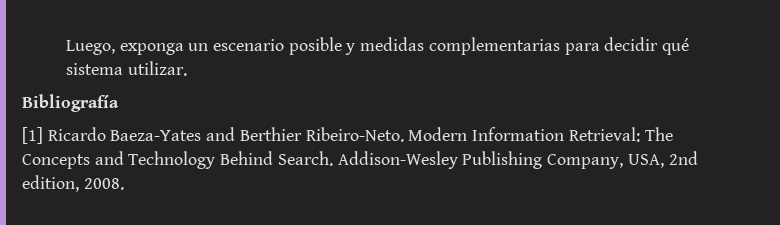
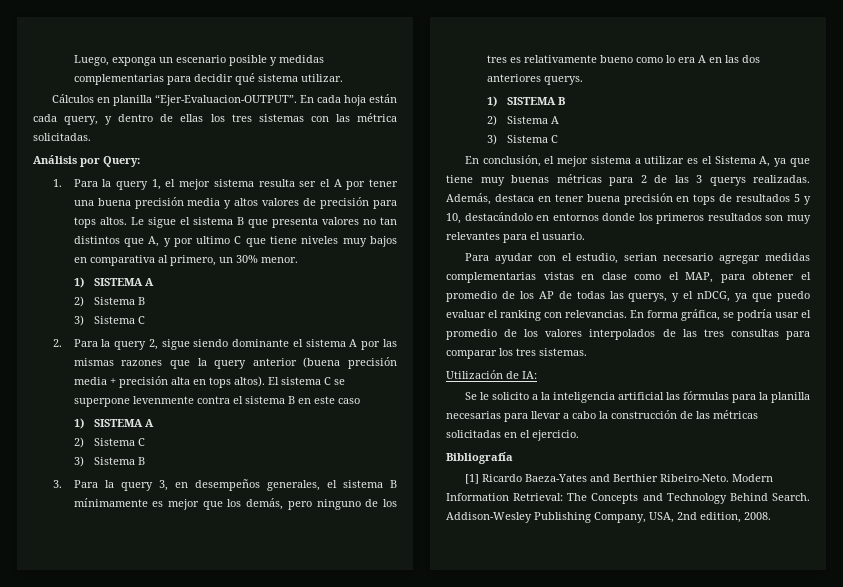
+ Cálculos en planilla “Ejer-Evaluacion-OUTPUT”. En cada hoja están cada query, y dentro de ellas los tres sistemas con las métrica solicitadas.
+ Análisis por Query:
+ 1. Para la query 1, el mejor sistema resulta ser el A por tener una buena precisión media y altos valores de precisión para tops altos. Le sigue el sistema B que presenta valores no tan distintos que A, y por ultimo C que tiene niveles muy bajos en comparativa al primero, un 30% menor.
+ 1) SISTEMA A
+ 2) Sistema B
+ 3) Sistema C
+ 2. Para la query 2, sigue siendo dominante el sistema A por las mismas razones que la query anterior (buena precisión media + precisión alta en tops altos). El sistema C se superpone levenmente contra el sistema B en este caso
+ 1) SISTEMA A
+ 2) Sistema C
+ 3) Sistema B
+ 3. Para la query 3, en desempeños generales, el sistema B mínimamente es mejor que los demás, pero ninguno de los tres es relativamente bueno como lo era A en las dos anteriores querys.
+ 1) SISTEMA B
+ 2) Sistema A
+ 3) Sistema C
+ En conclusión, el mejor sistema a utilizar es el Sistema A, ya que tiene muy buenas métricas para 2 de las 3 querys realizadas. Además, destaca en tener buena precisión en tops de resultados 5 y 10, destacándolo en entornos donde los primeros resultados son muy relevantes para el usuario.
+ Para ayudar con el estudio, serian necesario agregar medidas complementarias vistas en clase como el MAP, para obtener el promedio de los AP de todas las querys, y el nDCG, ya que puedo evaluar el ranking con relevancias. En forma gráfica, se podría usar el promedio de los valores interpolados de las tres consultas para comparar los tres sistemas.
+ Utilización de IA:
+ Se le solicito a la inteligencia artificial las fórmulas para la planilla necesarias para llevar a cabo la construcción de las métricas solicitadas en el ejercicio.

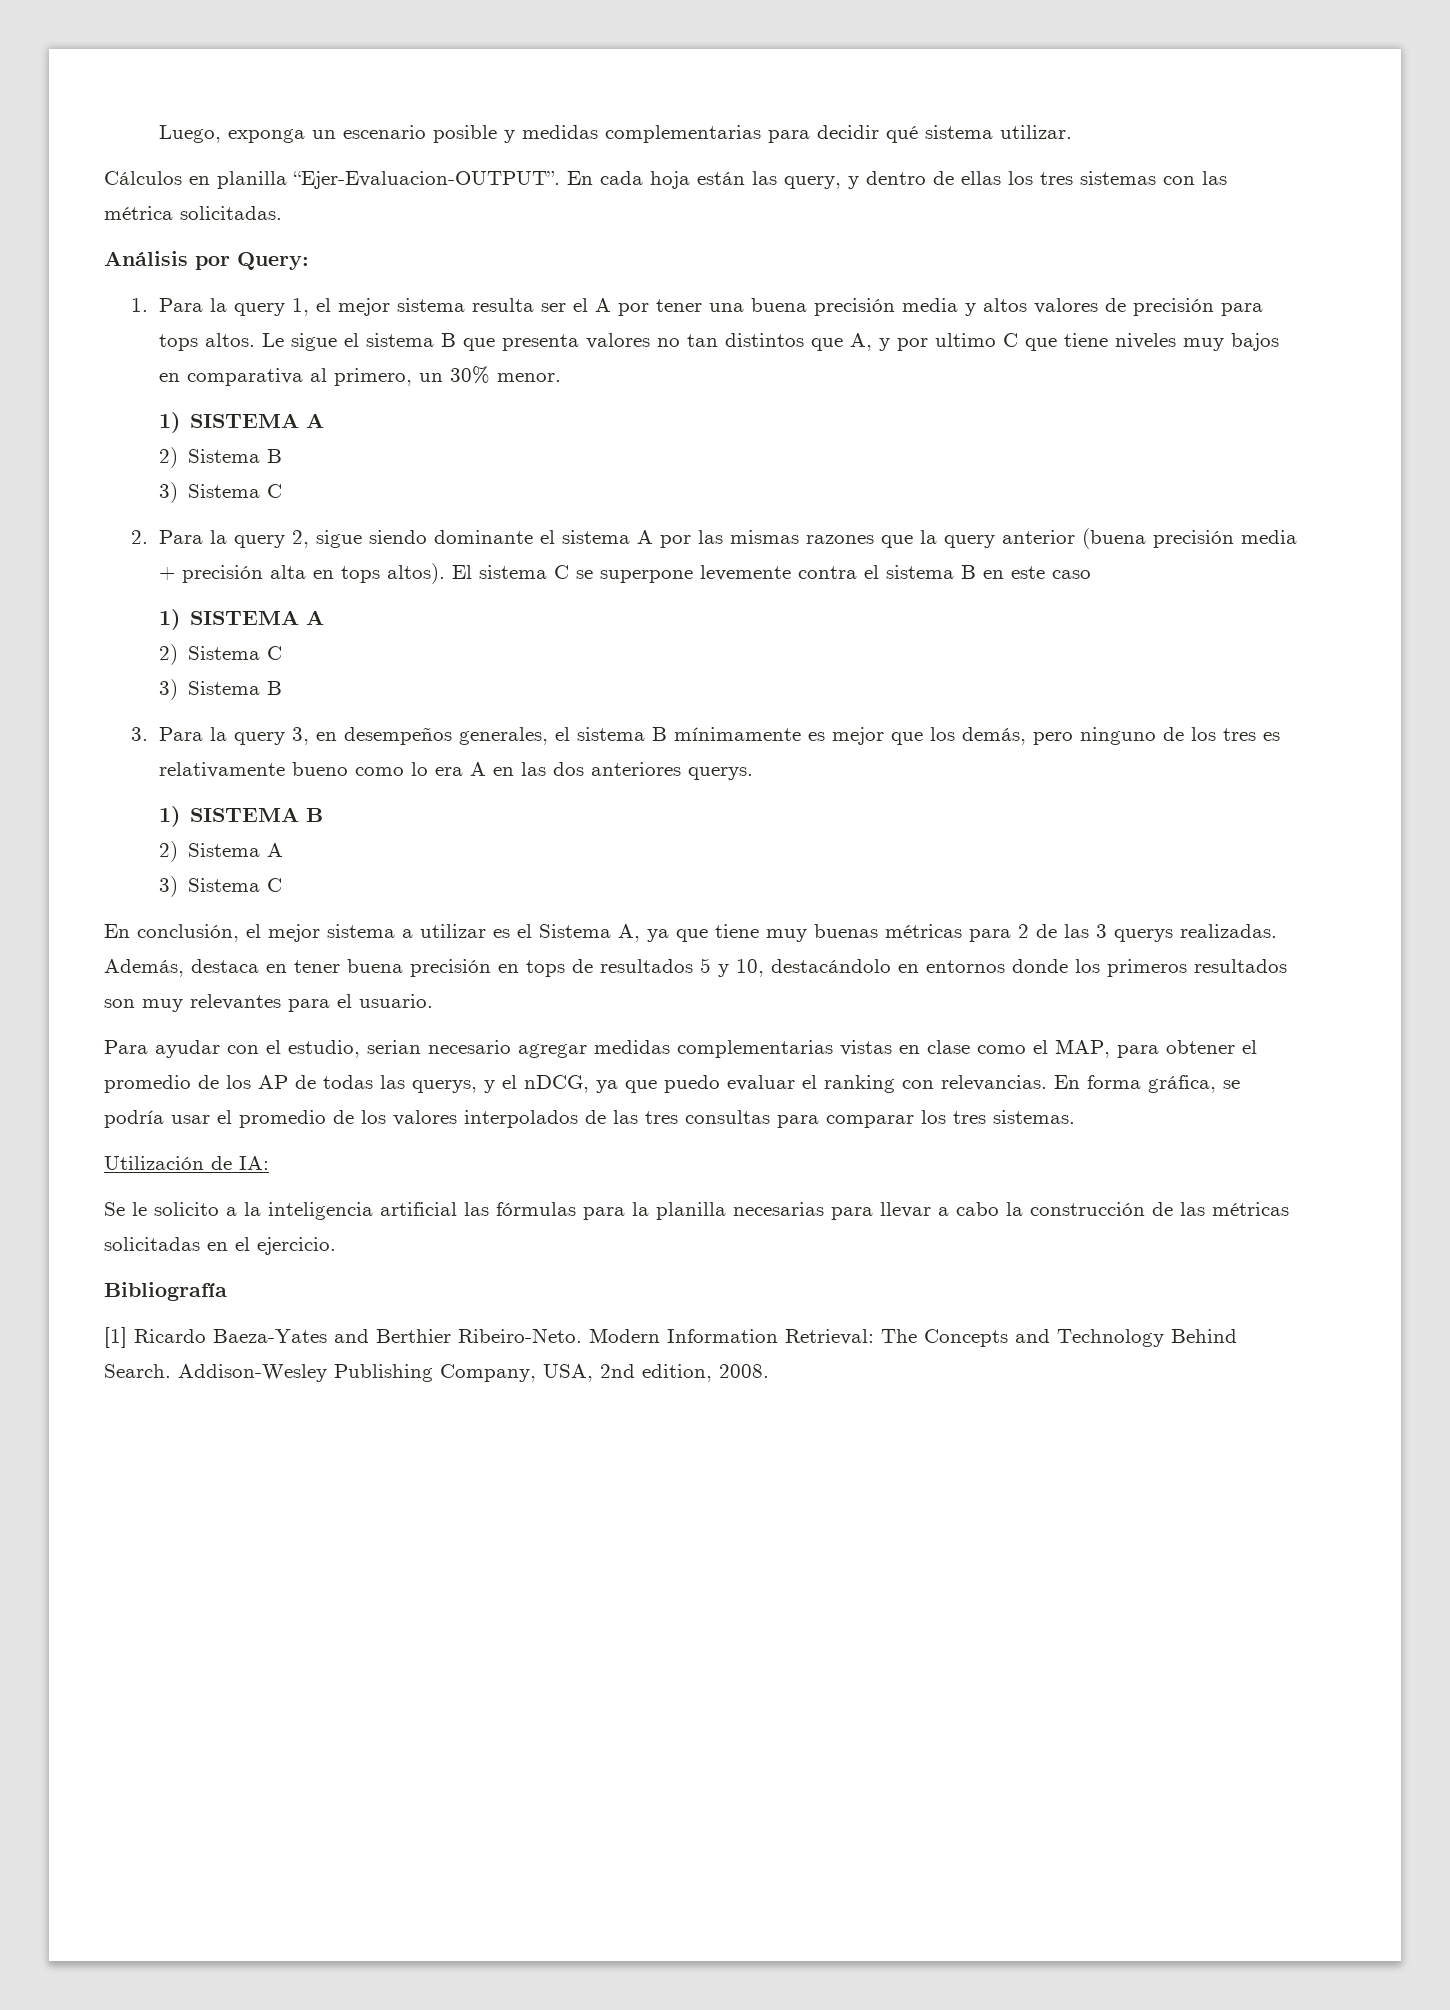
- En cada hoja están cada query, y dentro de ellas los tres sistemas con las métrica solicitadas.
+ En cada hoja están las query, y dentro de ellas los tres sistemas con las métrica solicitadas.
- El sistema C se superpone levenmente contra el sistema B en este caso
+ El sistema C se superpone levemente contra el sistema B en este caso

